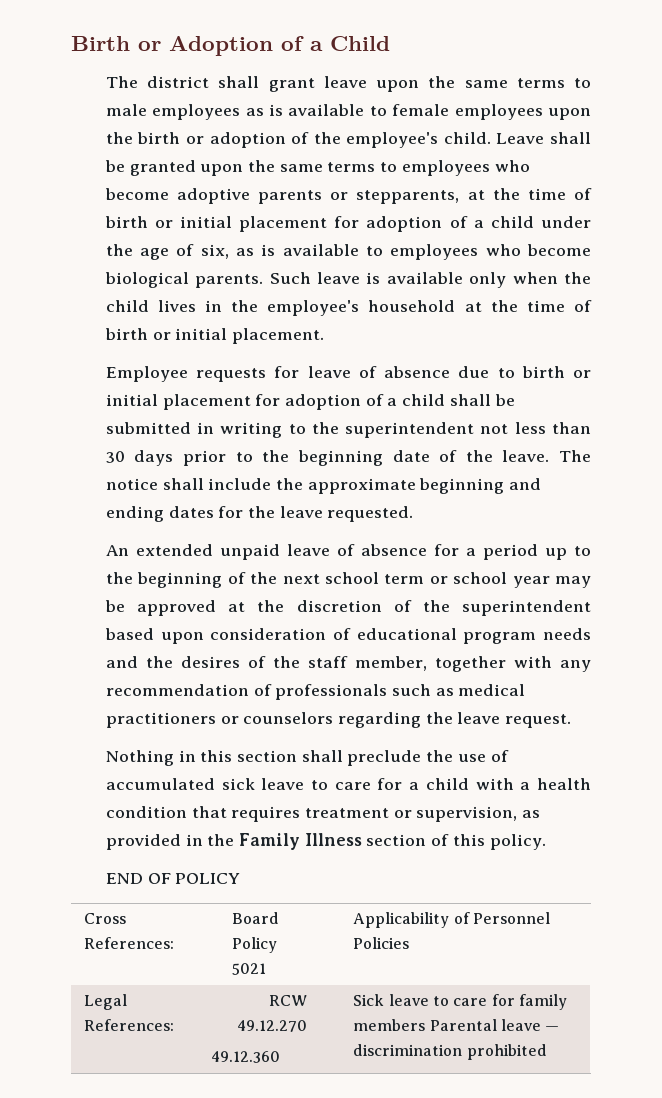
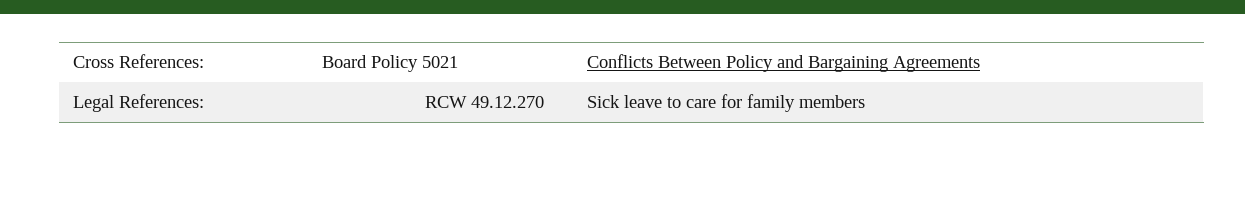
- Birth or Adoption of a Child
- The district shall grant leave upon the same terms to male employees as is available to female employees upon the birth or adoption of the employee's child. Leave shall be granted upon the same terms to employees who become adoptive parents or stepparents, at the time of birth or initial placement for adoption of a child under the age of six, as is available to employees who become biological parents. Such leave is available only when the child lives in the employee's household at the time of birth or initial placement.
- Employee requests for leave of absence due to birth or initial placement for adoption of a child shall be submitted in writing to the superintendent not less than 30 days prior to the beginning date of the leave. The notice shall include the approximate beginning and ending dates for the leave requested.
- An extended unpaid leave of absence for a period up to the beginning of the next school term or school year may be approved at the discretion of the superintendent based upon consideration of educational program needs and the desires of the staff member, together with any recommendation of professionals such as medical practitioners or counselors regarding the leave request.
- Nothing in this section shall preclude the use of accumulated sick leave to care for a child with a health condition that requires treatment or supervision, as provided in the Family Illness section of this policy.
- END OF POLICY
- Cross References: | Board Policy 5021 | Applicability of Personnel Policies
+ Cross References: | Board Policy 5021 | Conflicts Between Policy and Bargaining Agreements
- Legal References: | RCW 49.12.270
- 49.12.360 | Sick leave to care for family members Parental leave — discrimination prohibited
+ Legal References: | RCW 49.12.270 | Sick leave to care for family members

